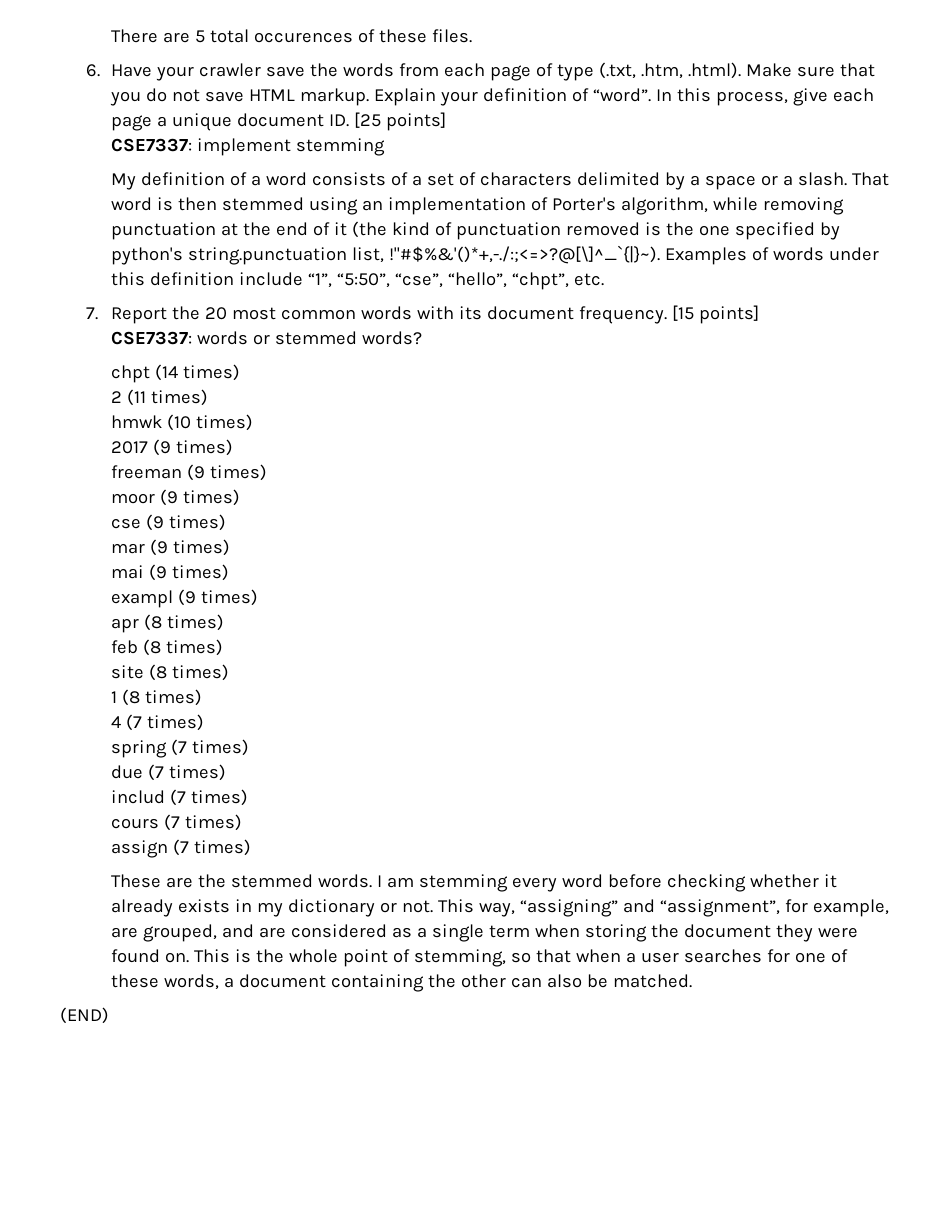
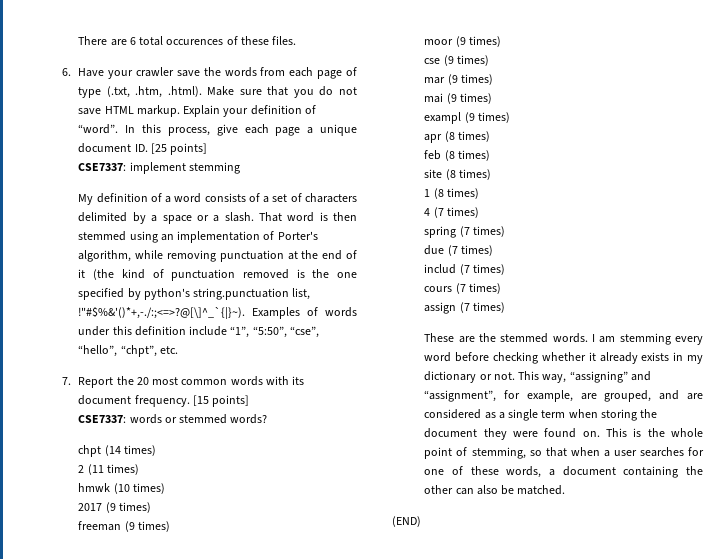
- There are 5 total occurences of these files.
+ There are 6 total occurences of these files.

